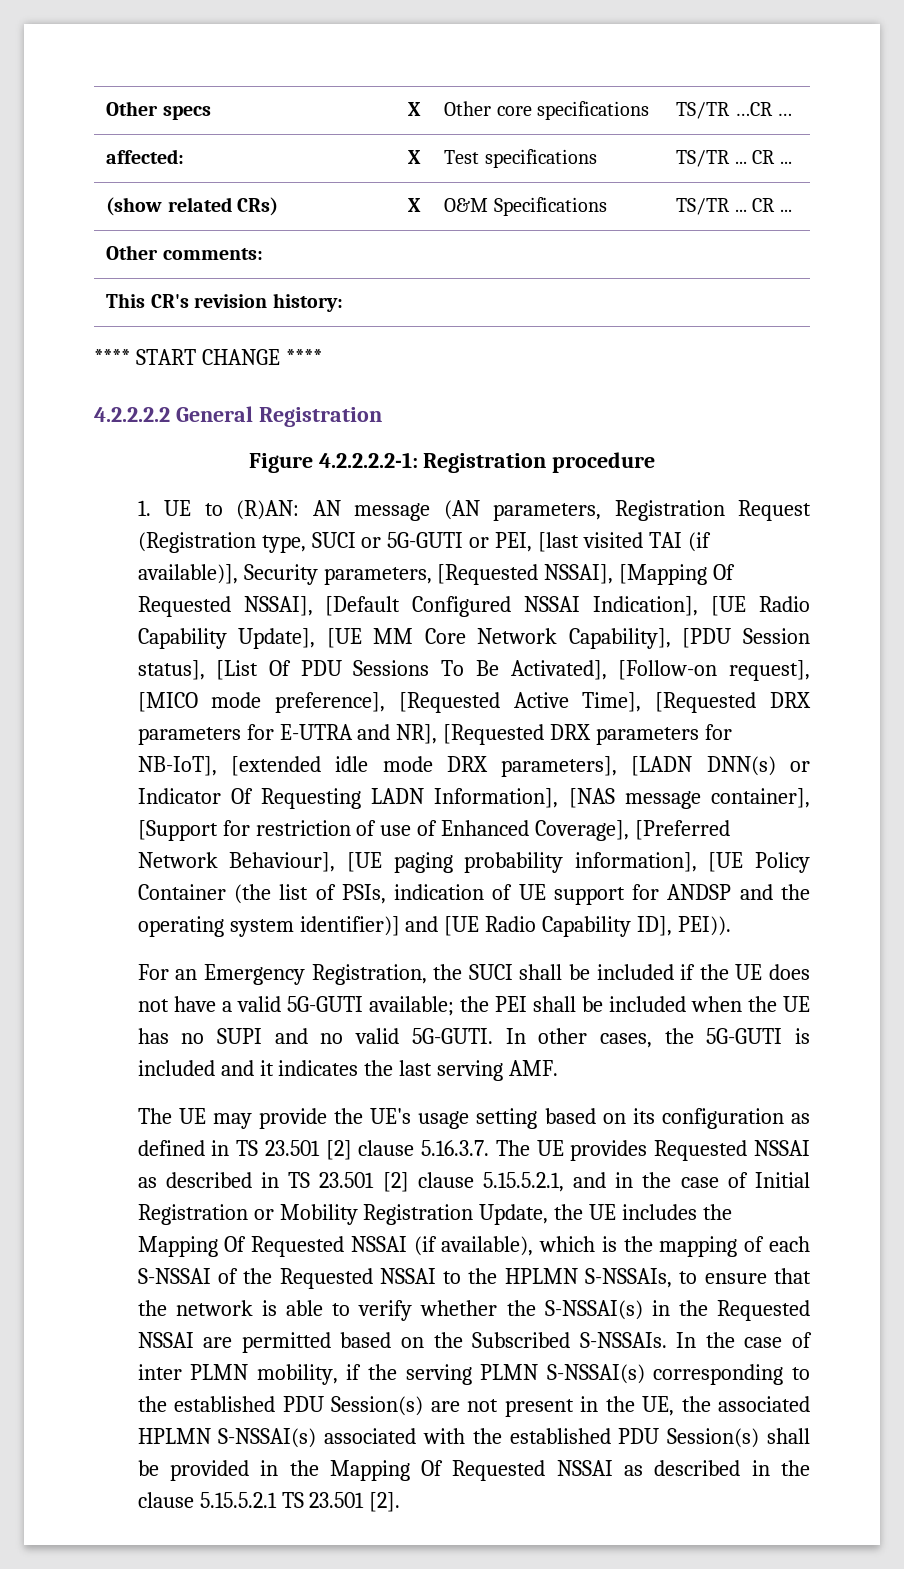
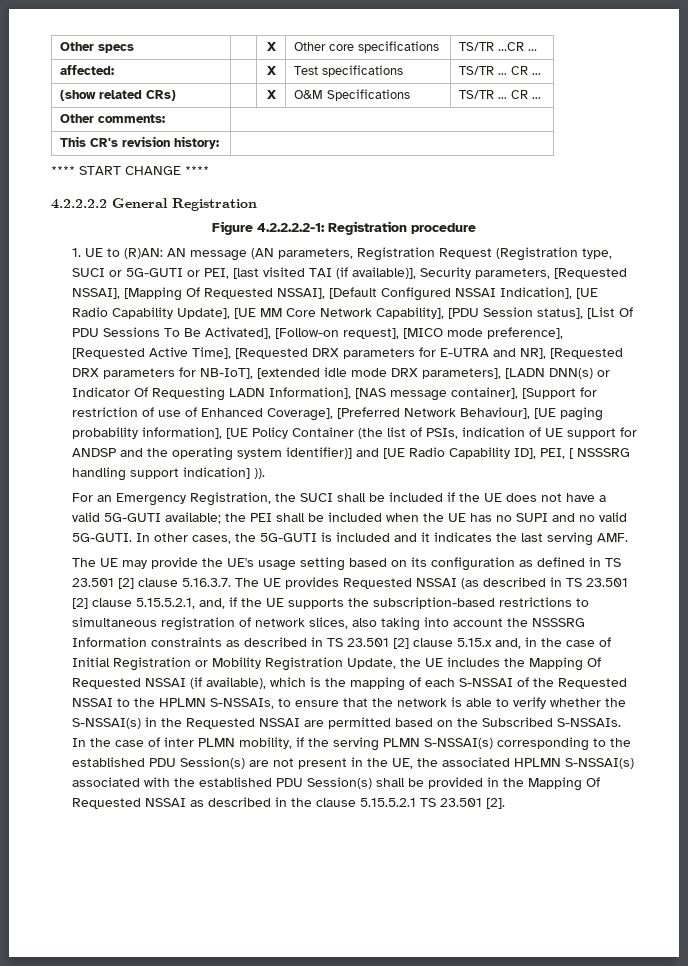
- AN message (AN parameters, Registration Request (Registration type, SUCI or 5G-GUTI or PEI, [last visited TAI (if available)], Security parameters, [Requested NSSAI], [Mapping Of Requested NSSAI], [Default Configured NSSAI Indication], [UE Radio Capability Update], [UE MM Core Network Capability], [PDU Session status], [List Of PDU Sessions To Be Activated], [Follow-on request], [MICO mode preference], [Requested Active Time], [Requested DRX parameters for E-UTRA and NR], [Requested DRX parameters for NB-IoT], [extended idle mode DRX parameters], [LADN DNN(s) or Indicator Of Requesting LADN Information], [NAS message container], [Support for restriction of use of Enhanced Coverage], [Preferred Network Behaviour], [UE paging probability information], [UE Policy Container (the list of PSIs, indication of UE support for ANDSP and the operating system identifier)] and [UE Radio Capability ID], PEI)).
+ AN message (AN parameters, Registration Request (Registration type, SUCI or 5G-GUTI or PEI, [last visited TAI (if available)], Security parameters, [Requested NSSAI], [Mapping Of Requested NSSAI], [Default Configured NSSAI Indication], [UE Radio Capability Update], [UE MM Core Network Capability], [PDU Session status], [List Of PDU Sessions To Be Activated], [Follow-on request], [MICO mode preference], [Requested Active Time], [Requested DRX parameters for E-UTRA and NR], [Requested DRX parameters for NB-IoT], [extended idle mode DRX parameters], [LADN DNN(s) or Indicator Of Requesting LADN Information], [NAS message container], [Support for restriction of use of Enhanced Coverage], [Preferred Network Behaviour], [UE paging probability information], [UE Policy Container (the list of PSIs, indication of UE support for ANDSP and the operating system identifier)] and [UE Radio Capability ID], PEI, [ NSSSRG handling support indication] )).
- The UE may provide the UE's usage setting based on its configuration as defined in TS 23.501 [2] clause 5.16.3.7. The UE provides Requested NSSAI as described in TS 23.501 [2] clause 5.15.5.2.1, and in the case of Initial Registration or Mobility Registration Update, the UE includes the Mapping Of Requested NSSAI (if available), which is the mapping of each S-NSSAI of the Requested NSSAI to the HPLMN S-NSSAIs, to ensure that the network is able to verify whether the S-NSSAI(s) in the Requested NSSAI are permitted based on the Subscribed S-NSSAIs.
+ The UE may provide the UE's usage setting based on its configuration as defined in TS 23.501 [2] clause 5.16.3.7. The UE provides Requested NSSAI (as described in TS 23.501 [2] clause 5.15.5.2.1, and, if the UE supports the subscription-based restrictions to simultaneous registration of network slices, also taking into account the NSSSRG Information constraints as described in TS 23.501 [2] clause 5.15.x and, in the case of Initial Registration or Mobility Registration Update, the UE includes the Mapping Of Requested NSSAI (if available), which is the mapping of each S-NSSAI of the Requested NSSAI to the HPLMN S-NSSAIs, to ensure that the network is able to verify whether the S-NSSAI(s) in the Requested NSSAI are permitted based on the Subscribed S-NSSAIs.

